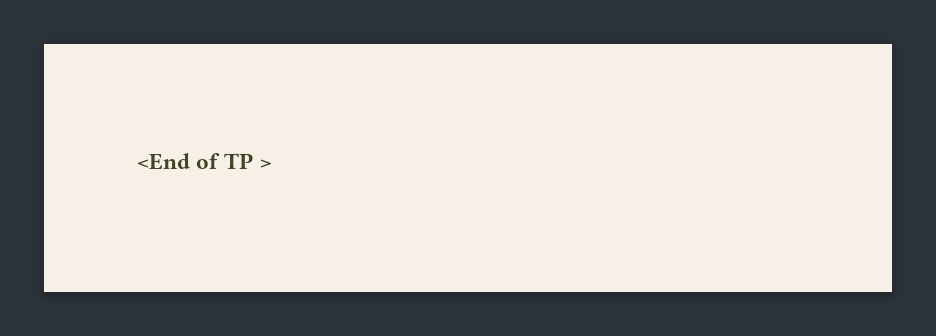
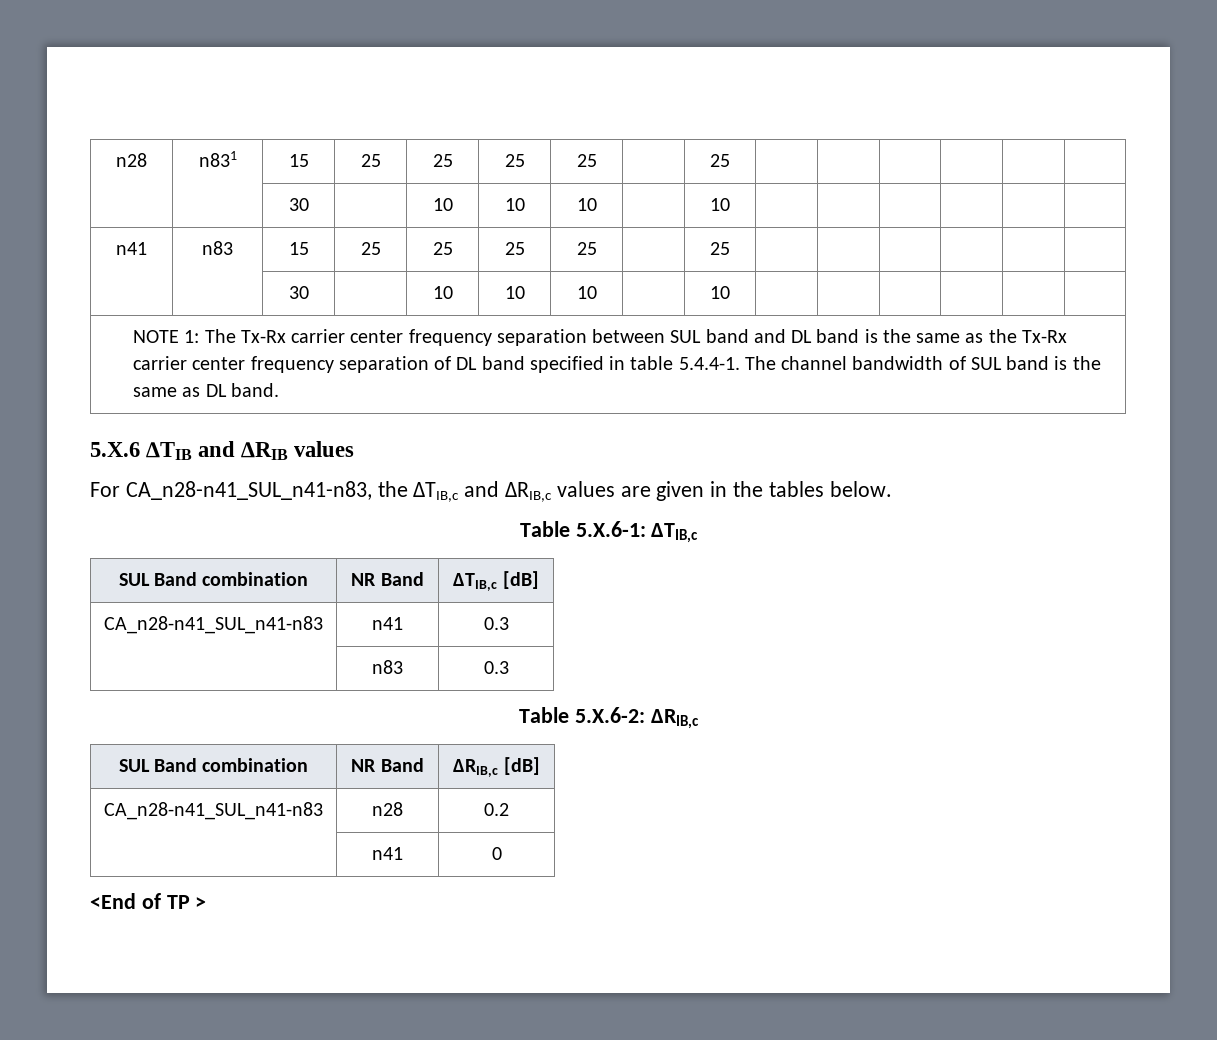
+ n28 | n831 | 15 | 25 | 25 | 25 | 25 | | 25 | | | | | |
+ | | 30 | | 10 | 10 | 10 | | 10 | | | | | |
+ n41 | n83 | 15 | 25 | 25 | 25 | 25 | | 25 | | | | | |
+ | | 30 | | 10 | 10 | 10 | | 10 | | | | | |
+ NOTE 1: The Tx-Rx carrier center frequency separation between SUL band and DL band is the same as the Tx-Rx carrier center frequency separation of DL band specified in table 5.4.4-1. The channel bandwidth of SUL band is the same as DL band.
+ 5.X.6 ∆TIB and ∆RIB values
+ For CA_n28-n41_SUL_n41-n83, the ΔTIB,c and ΔRIB,c values are given in the tables below.
+ Table 5.X.6-1: ΔTIB,c
+ SUL Band combination | NR Band | ΔTIB,c [dB]
+ CA_n28-n41_SUL_n41-n83 | n41 | 0.3
+ | n83 | 0.3
+ Table 5.X.6-2: ΔRIB,c
+ SUL Band combination | NR Band | ΔRIB,c [dB]
+ CA_n28-n41_SUL_n41-n83 | n28 | 0.2
+ | n41 | 0

